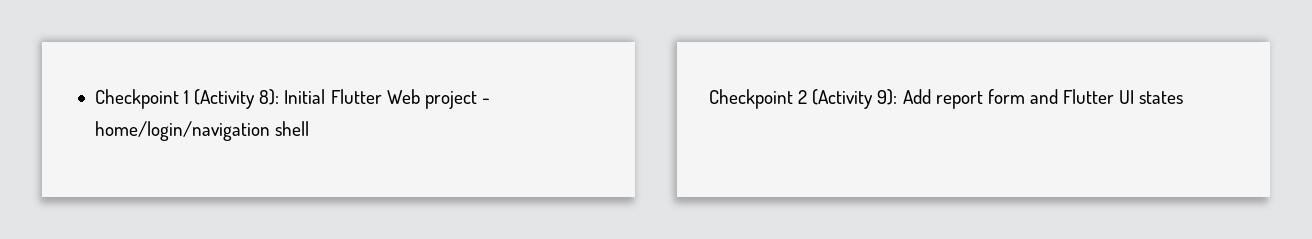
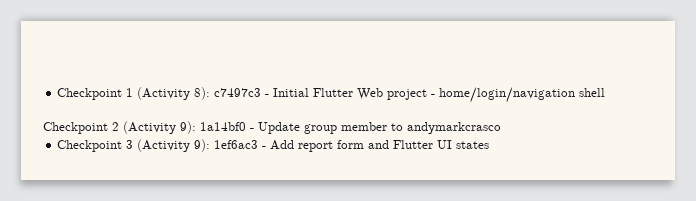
- Checkpoint 1 (Activity 8): Initial Flutter Web project - home/login/navigation shell
+ Checkpoint 1 (Activity 8): c7497c3 - Initial Flutter Web project - home/login/navigation shell
- Checkpoint 2 (Activity 9): Add report form and Flutter UI states
+ Checkpoint 2 (Activity 9): 1a14bf0 - Update group member to andymarkcrasco
+ Checkpoint 3 (Activity 9): 1ef6ac3 - Add report form and Flutter UI states

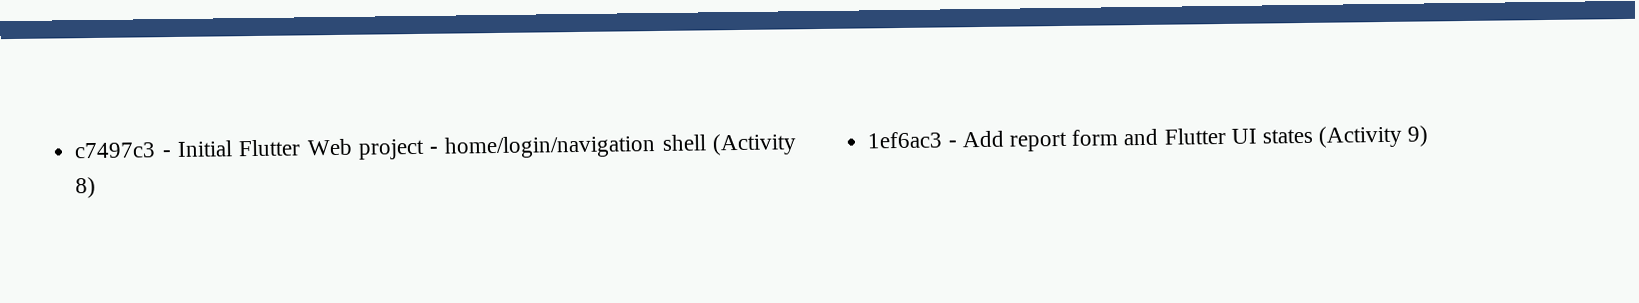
- Checkpoint 1 (Activity 8): c7497c3 - Initial Flutter Web project - home/login/navigation shell
- Checkpoint 2 (Activity 9): 1a14bf0 - Update group member to andymarkcrasco
- Checkpoint 3 (Activity 9): 1ef6ac3 - Add report form and Flutter UI states
+ c7497c3 - Initial Flutter Web project - home/login/navigation shell (Activity 8)
+ 1ef6ac3 - Add report form and Flutter UI states (Activity 9)

